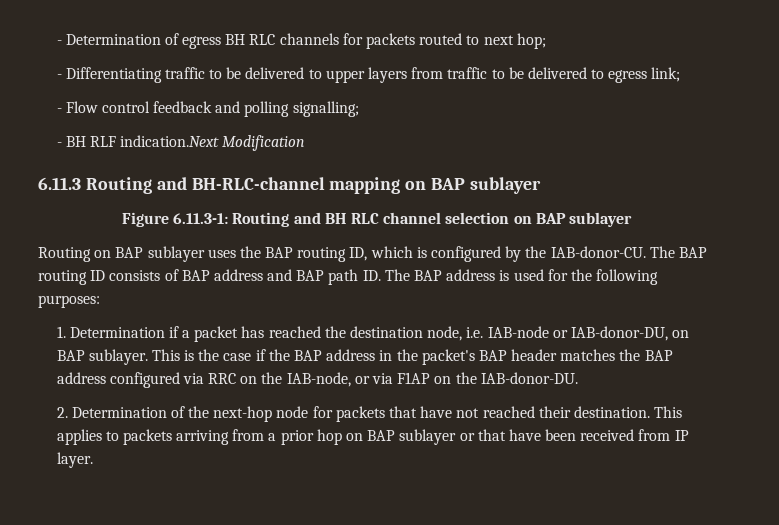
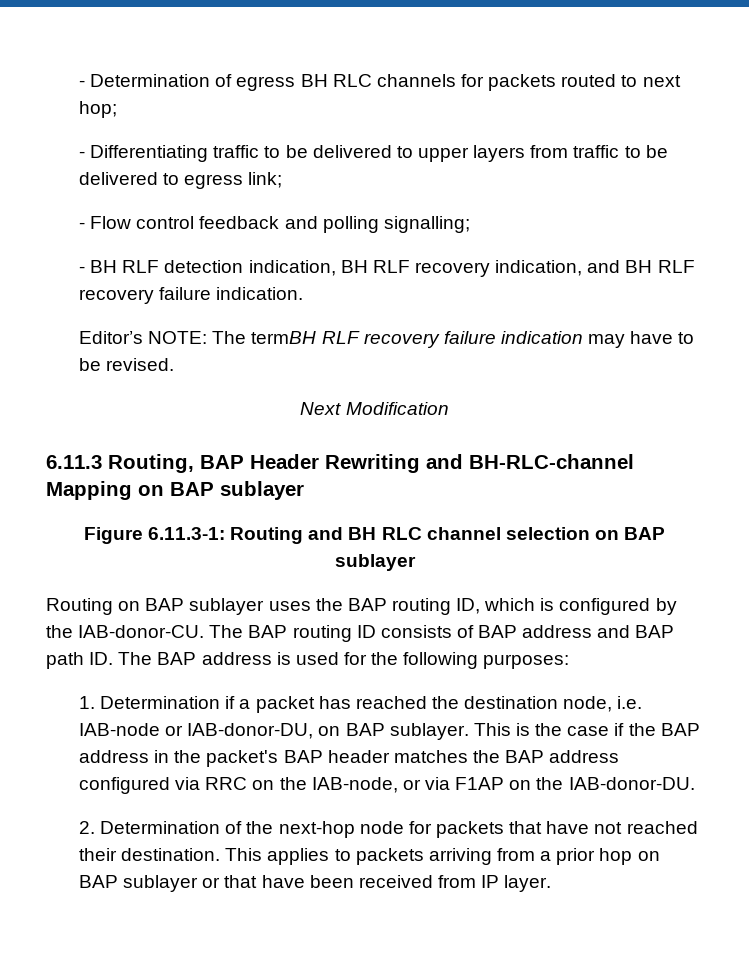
- - BH RLF indication.Next Modification
- 6.11.3 Routing and BH-RLC-channel mapping on BAP sublayer
+ - BH RLF detection indication, BH RLF recovery indication, and BH RLF recovery failure indication.
+ Editor’s NOTE: The termBH RLF recovery failure indication may have to be revised.
+ Next Modification
+ 6.11.3 Routing, BAP Header Rewriting and BH-RLC-channel Mapping on BAP sublayer

